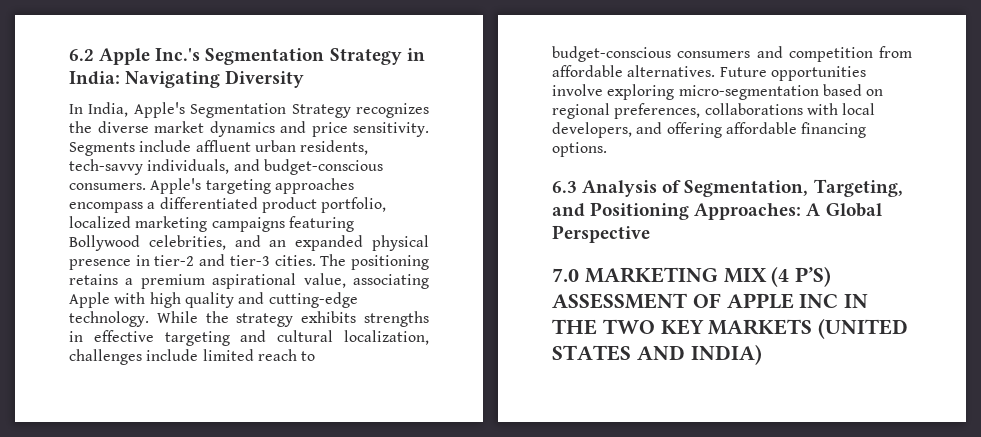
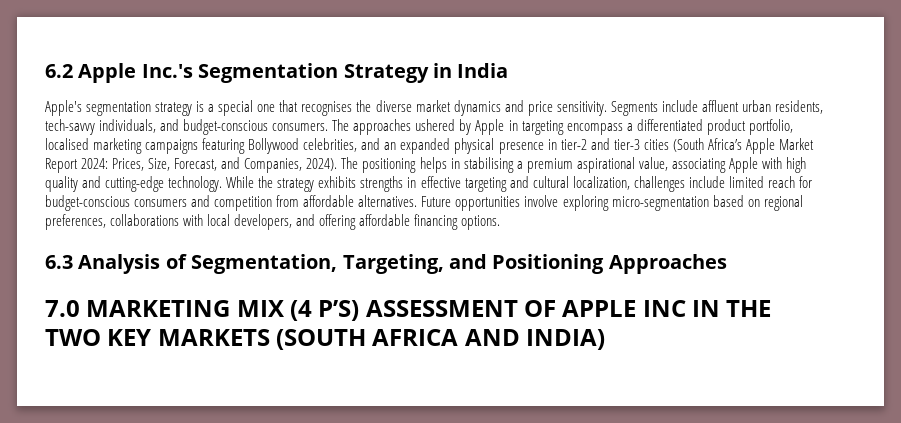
- 6.2 Apple Inc.'s Segmentation Strategy in India: Navigating Diversity
- In India, Apple's Segmentation Strategy recognizes the diverse market dynamics and price sensitivity.
+ 6.2 Apple Inc.'s Segmentation Strategy in India
+ Apple's segmentation strategy is a special one that recognises the diverse market dynamics and price sensitivity.
- Apple's targeting approaches encompass a differentiated product portfolio, localized marketing campaigns featuring Bollywood celebrities, and an expanded physical presence in tier-2 and tier-3 cities. The positioning retains a premium aspirational value, associating Apple with high quality and cutting-edge technology.
+ The approaches ushered by Apple in targeting encompass a differentiated product portfolio, localised marketing campaigns featuring Bollywood celebrities, and an expanded physical presence in tier-2 and tier-3 cities (South Africa’s Apple Market Report 2024: Prices, Size, Forecast, and Companies, 2024). The positioning helps in stabilising a premium aspirational value, associating Apple with high quality and cutting-edge technology.
- While the strategy exhibits strengths in effective targeting and cultural localization, challenges include limited reach to budget-conscious consumers and competition from affordable alternatives.
+ While the strategy exhibits strengths in effective targeting and cultural localization, challenges include limited reach for budget-conscious consumers and competition from affordable alternatives.
- 6.3 Analysis of Segmentation, Targeting, and Positioning Approaches: A Global Perspective
+ 6.3 Analysis of Segmentation, Targeting, and Positioning Approaches
- 7.0 MARKETING MIX (4 P’S) ASSESSMENT OF APPLE INC IN THE TWO KEY MARKETS (UNITED STATES AND INDIA)
+ 7.0 MARKETING MIX (4 P’S) ASSESSMENT OF APPLE INC IN THE TWO KEY MARKETS (SOUTH AFRICA AND INDIA)

